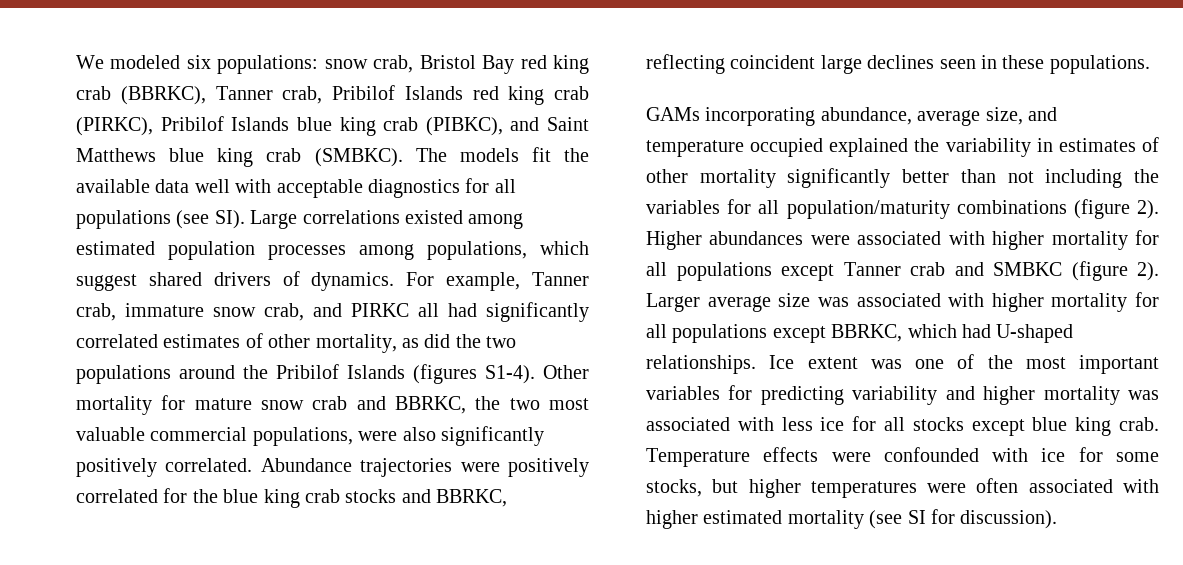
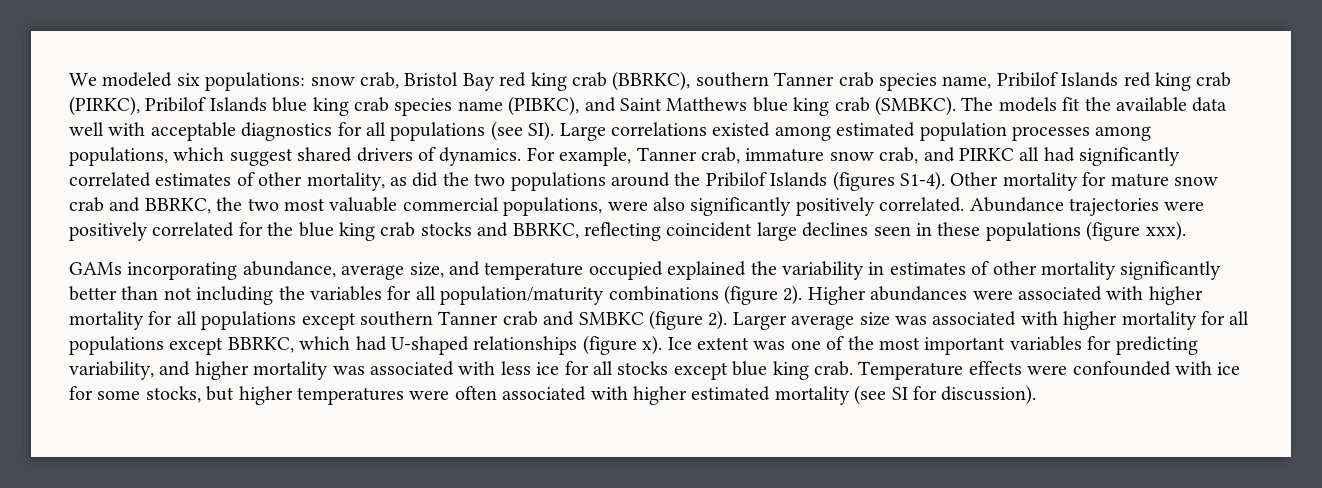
- We modeled six populations: snow crab, Bristol Bay red king crab (BBRKC), Tanner crab, Pribilof Islands red king crab (PIRKC), Pribilof Islands blue king crab (PIBKC), and Saint Matthews blue king crab (SMBKC).
+ We modeled six populations: snow crab, Bristol Bay red king crab (BBRKC), southern Tanner crab species name, Pribilof Islands red king crab (PIRKC), Pribilof Islands blue king crab species name (PIBKC), and Saint Matthews blue king crab (SMBKC).
- Abundance trajectories were positively correlated for the blue king crab stocks and BBRKC, reflecting coincident large declines seen in these populations.
+ Abundance trajectories were positively correlated for the blue king crab stocks and BBRKC, reflecting coincident large declines seen in these populations (figure xxx).
- Higher abundances were associated with higher mortality for all populations except Tanner crab and SMBKC (figure 2).
+ Higher abundances were associated with higher mortality for all populations except southern Tanner crab and SMBKC (figure 2).
- Larger average size was associated with higher mortality for all populations except BBRKC, which had U-shaped relationships.
+ Larger average size was associated with higher mortality for all populations except BBRKC, which had U-shaped relationships (figure x).
- Ice extent was one of the most important variables for predicting variability and higher mortality was associated with less ice for all stocks except blue king crab.
+ Ice extent was one of the most important variables for predicting variability, and higher mortality was associated with less ice for all stocks except blue king crab.

